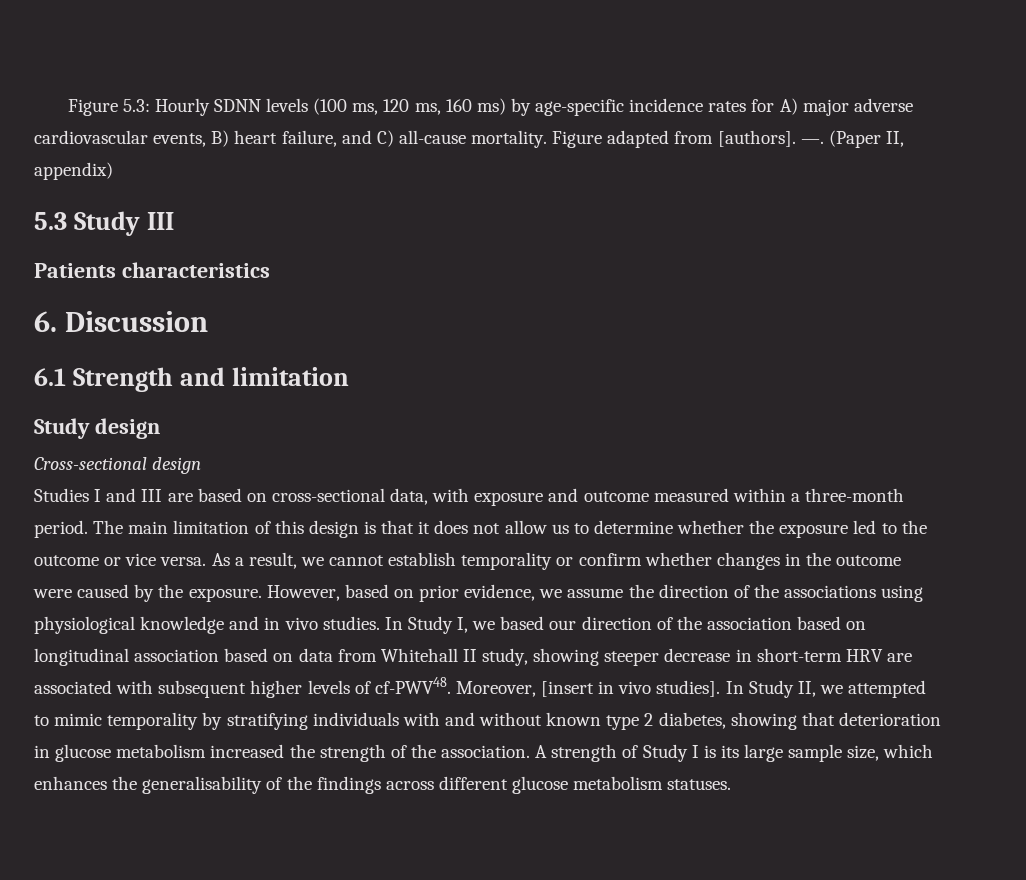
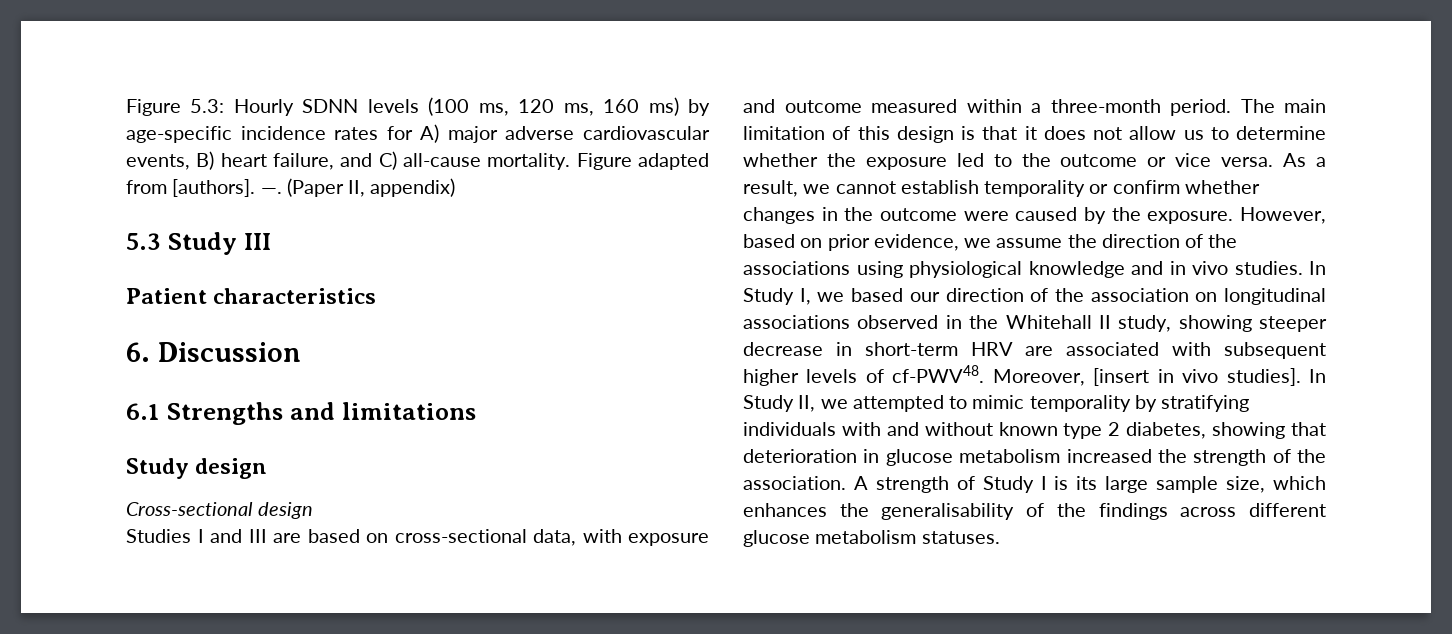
- Patients characteristics
+ Patient characteristics
- 6.1 Strength and limitation
+ 6.1 Strengths and limitations
- In Study I, we based our direction of the association based on longitudinal association based on data from Whitehall II study, showing steeper decrease in short-term HRV are associated with subsequent higher levels of cf-PWV48.
+ In Study I, we based our direction of the association on longitudinal associations observed in the Whitehall II study, showing steeper decrease in short-term HRV are associated with subsequent higher levels of cf-PWV48.

